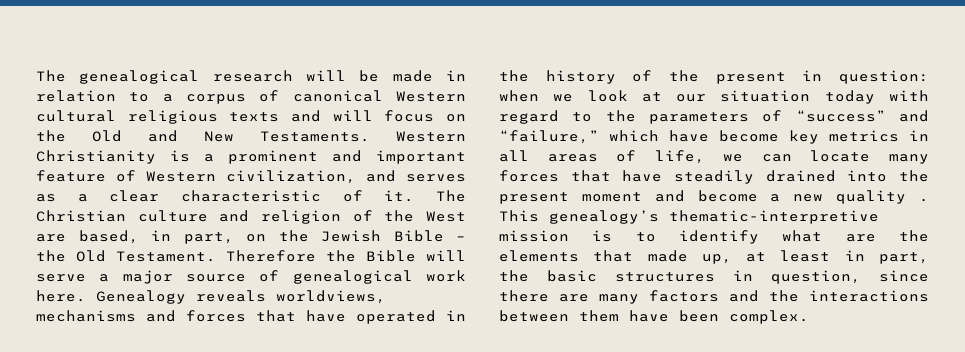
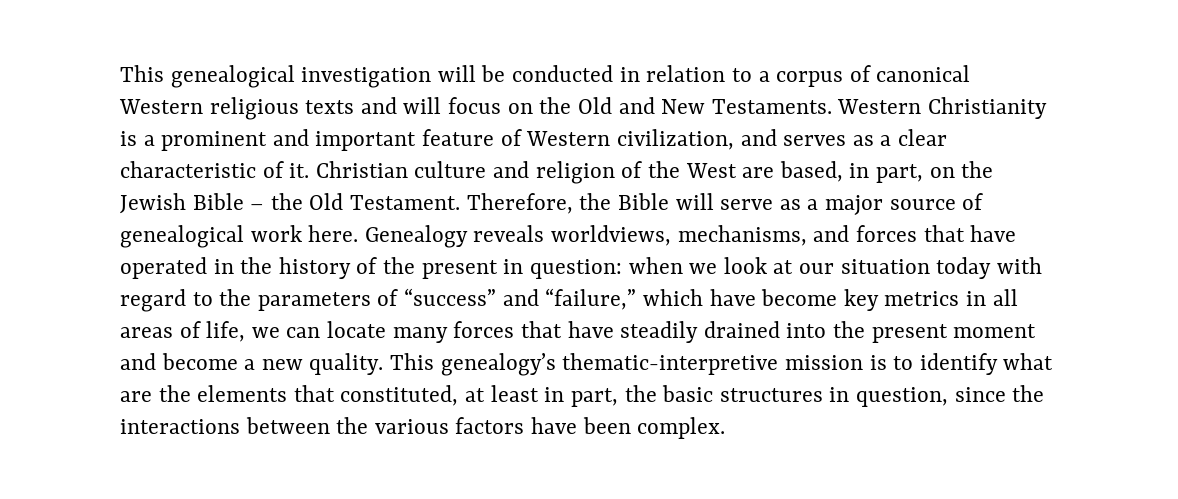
- The genealogical research will be made in relation to a corpus of canonical Western cultural religious texts and will focus on the Old and New Testaments.
+ This genealogical investigation will be conducted in relation to a corpus of canonical Western religious texts and will focus on the Old and New Testaments.
- The Christian culture and religion of the West are based, in part, on the Jewish Bible – the Old Testament.
+ Christian culture and religion of the West are based, in part, on the Jewish Bible – the Old Testament.
- Therefore the Bible will serve a major source of genealogical work here.
+ Therefore, the Bible will serve as a major source of genealogical work here.
- Genealogy reveals worldviews, mechanisms and forces that have operated in the history of the present in question: when we look at our situation today with regard to the parameters of “success” and “failure,” which have become key metrics in all areas of life, we can locate many forces that have steadily drained into the present moment and become a new quality .
+ Genealogy reveals worldviews, mechanisms, and forces that have operated in the history of the present in question: when we look at our situation today with regard to the parameters of “success” and “failure,” which have become key metrics in all areas of life, we can locate many forces that have steadily drained into the present moment and become a new quality.
- This genealogy’s thematic-interpretive mission is to identify what are the elements that made up, at least in part, the basic structures in question, since there are many factors and the interactions between them have been complex.
+ This genealogy’s thematic-interpretive mission is to identify what are the elements that constituted, at least in part, the basic structures in question, since the interactions between the various factors have been complex.

